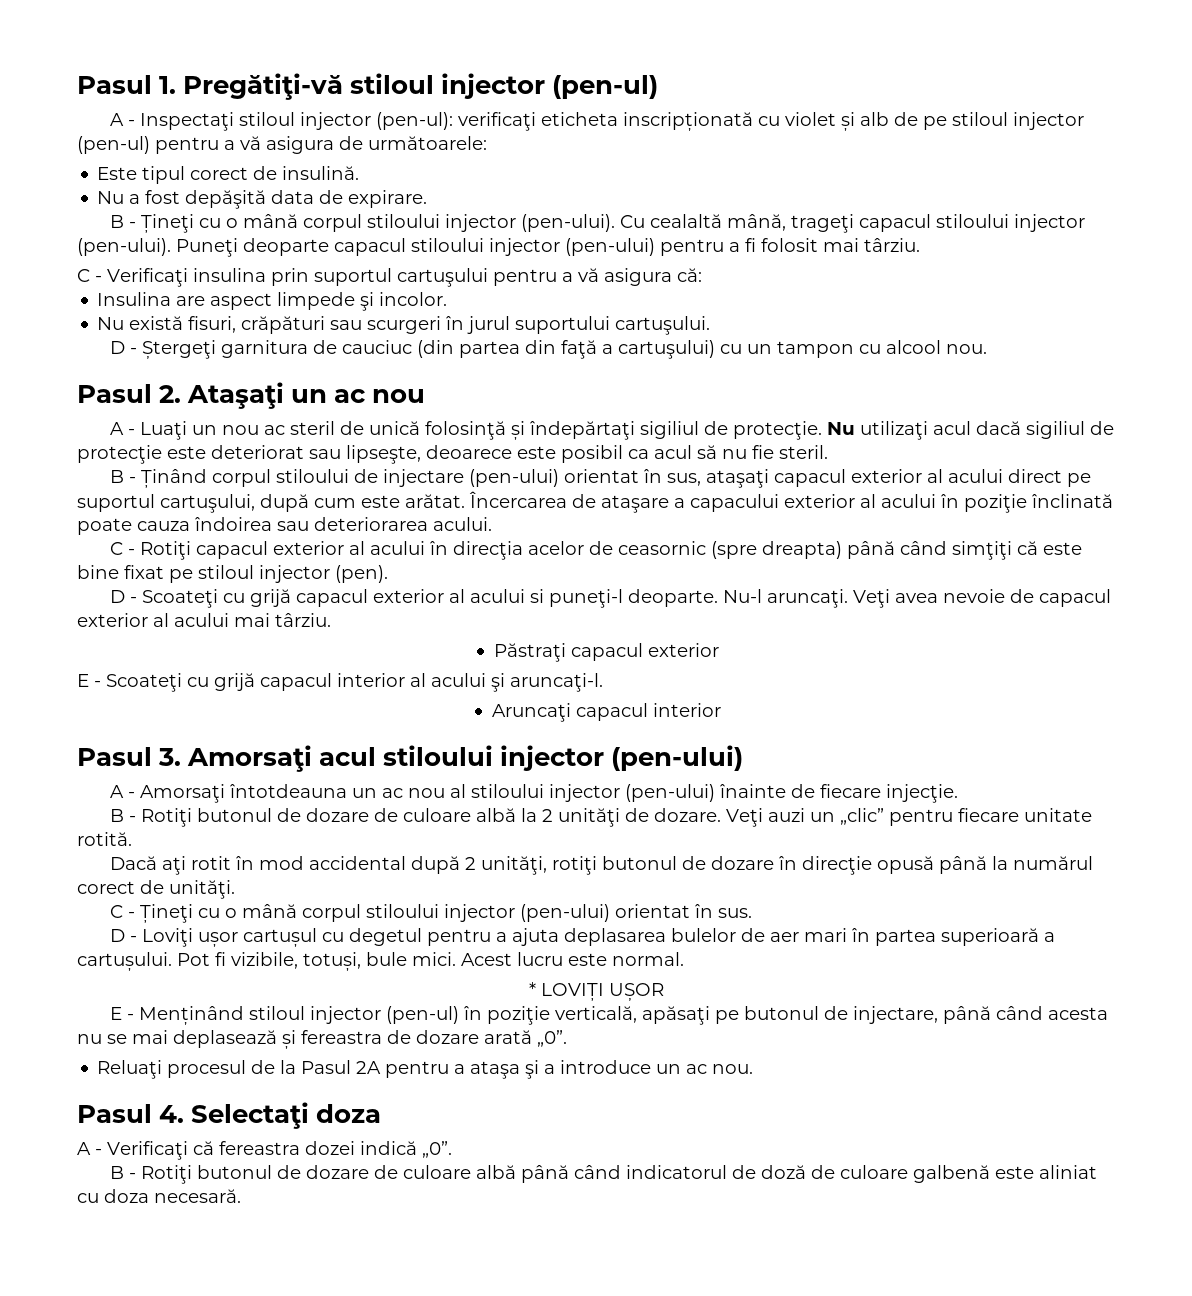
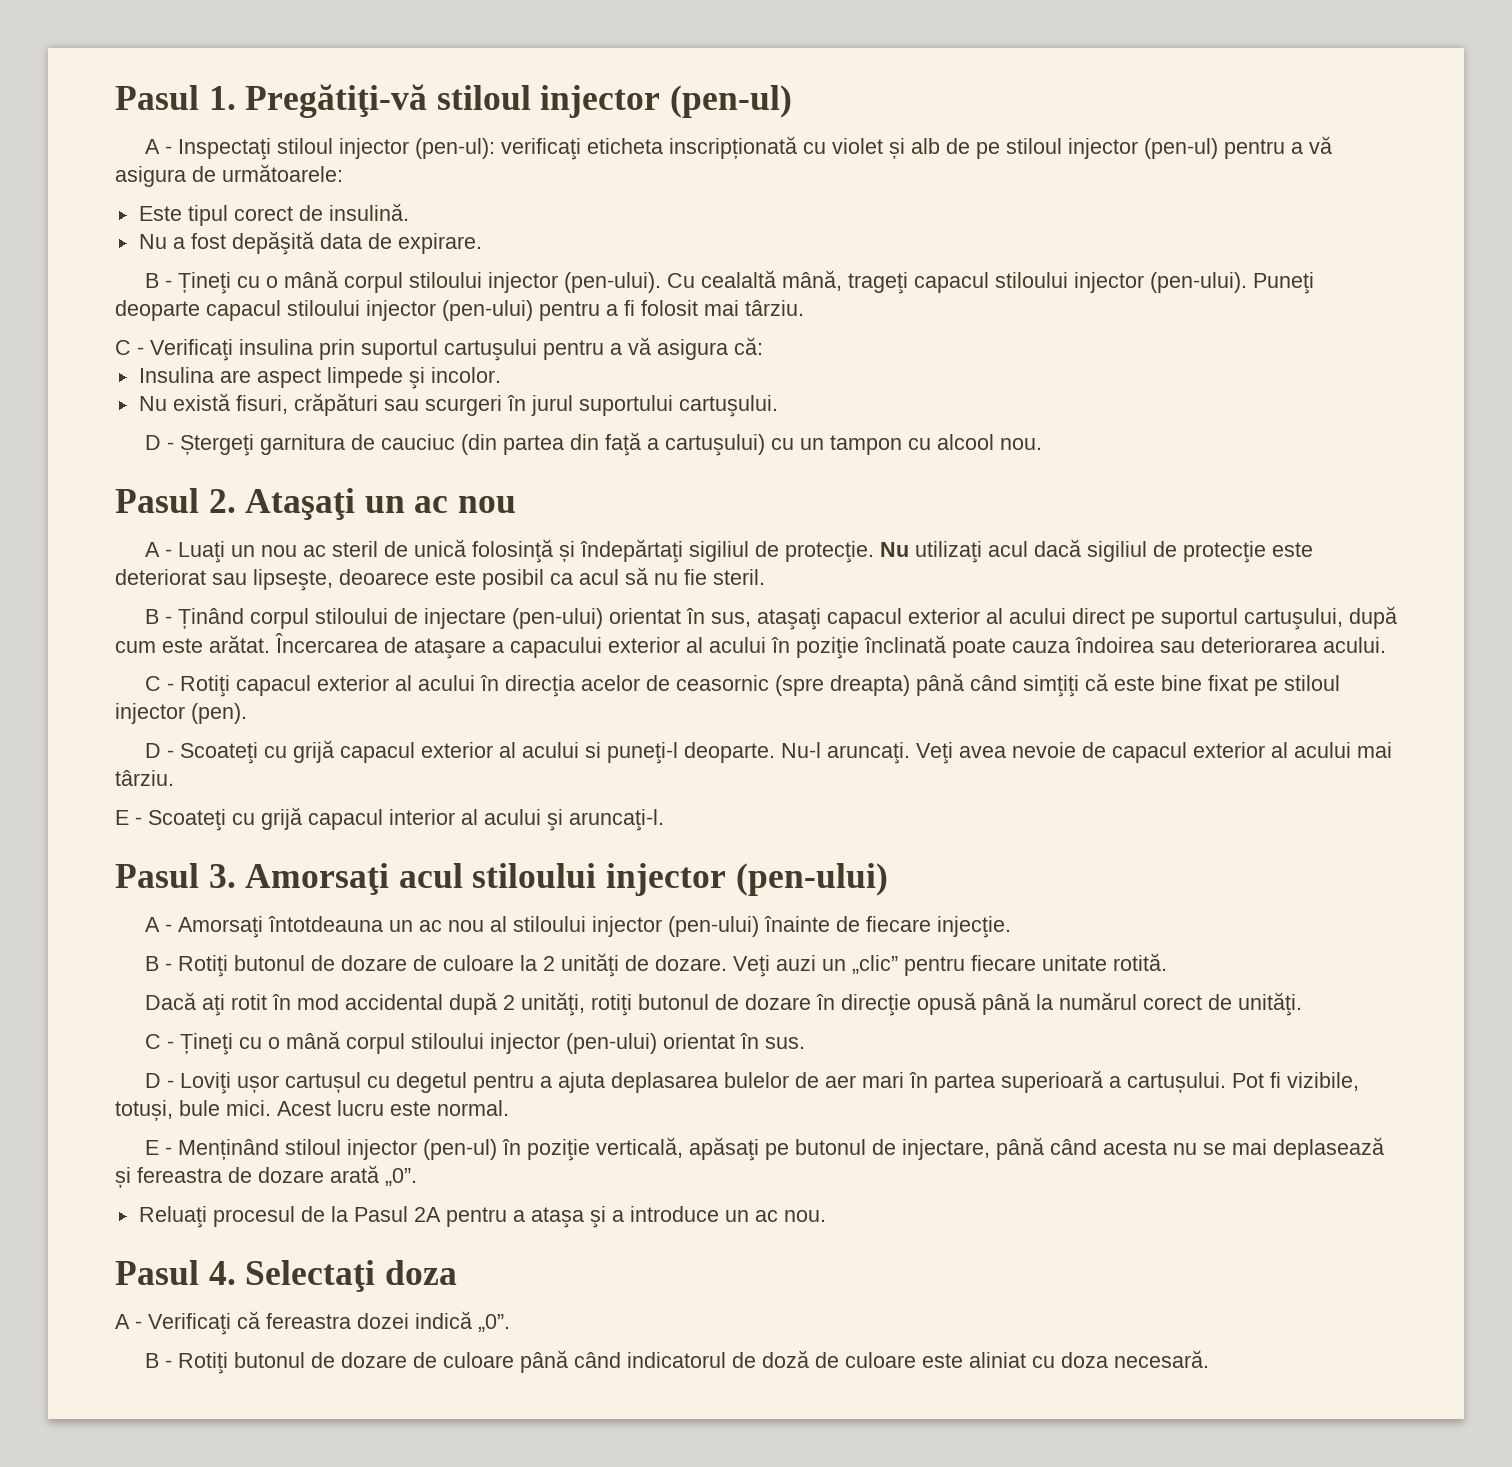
- Păstraţi capacul exterior
- Aruncaţi capacul interior
- B - Rotiţi butonul de dozare de culoare albă la 2 unităţi de dozare.
+ B - Rotiţi butonul de dozare de culoare la 2 unităţi de dozare.
- * LOVIȚI UȘOR
- B - Rotiţi butonul de dozare de culoare albă până când indicatorul de doză de culoare galbenă este aliniat cu doza necesară.
+ B - Rotiţi butonul de dozare de culoare până când indicatorul de doză de culoare este aliniat cu doza necesară.

